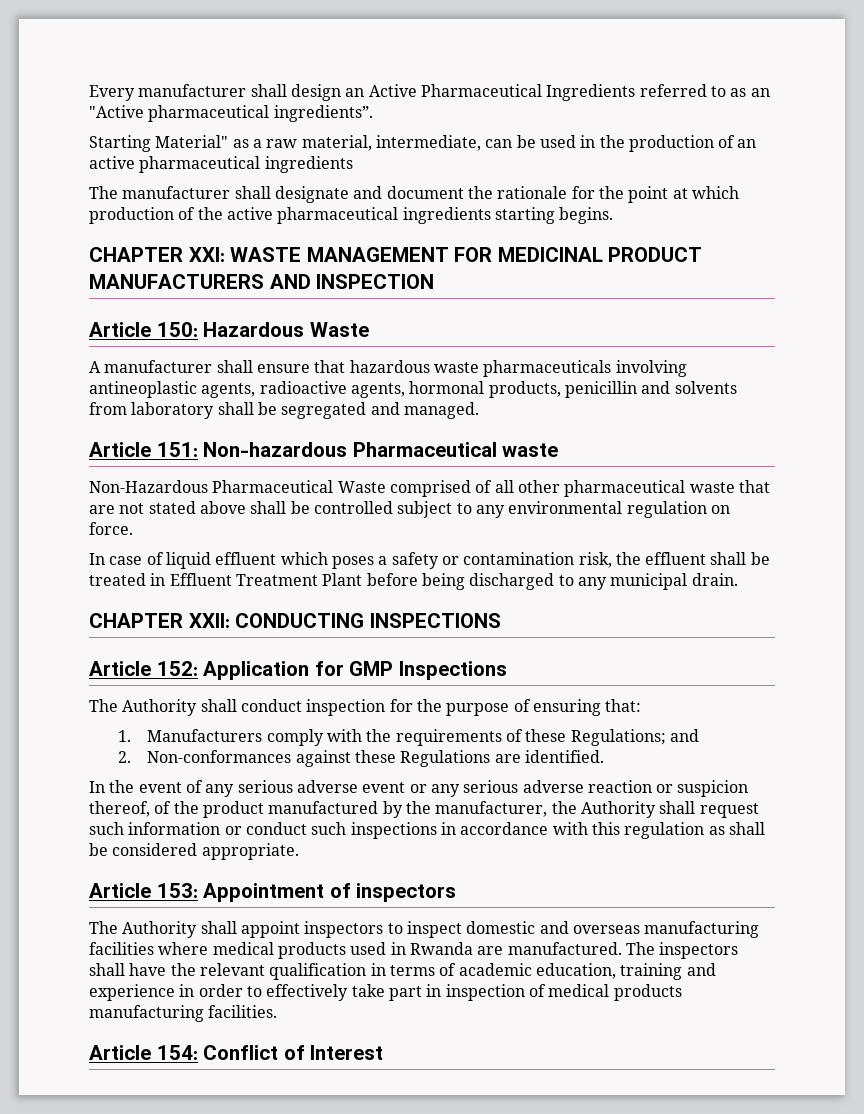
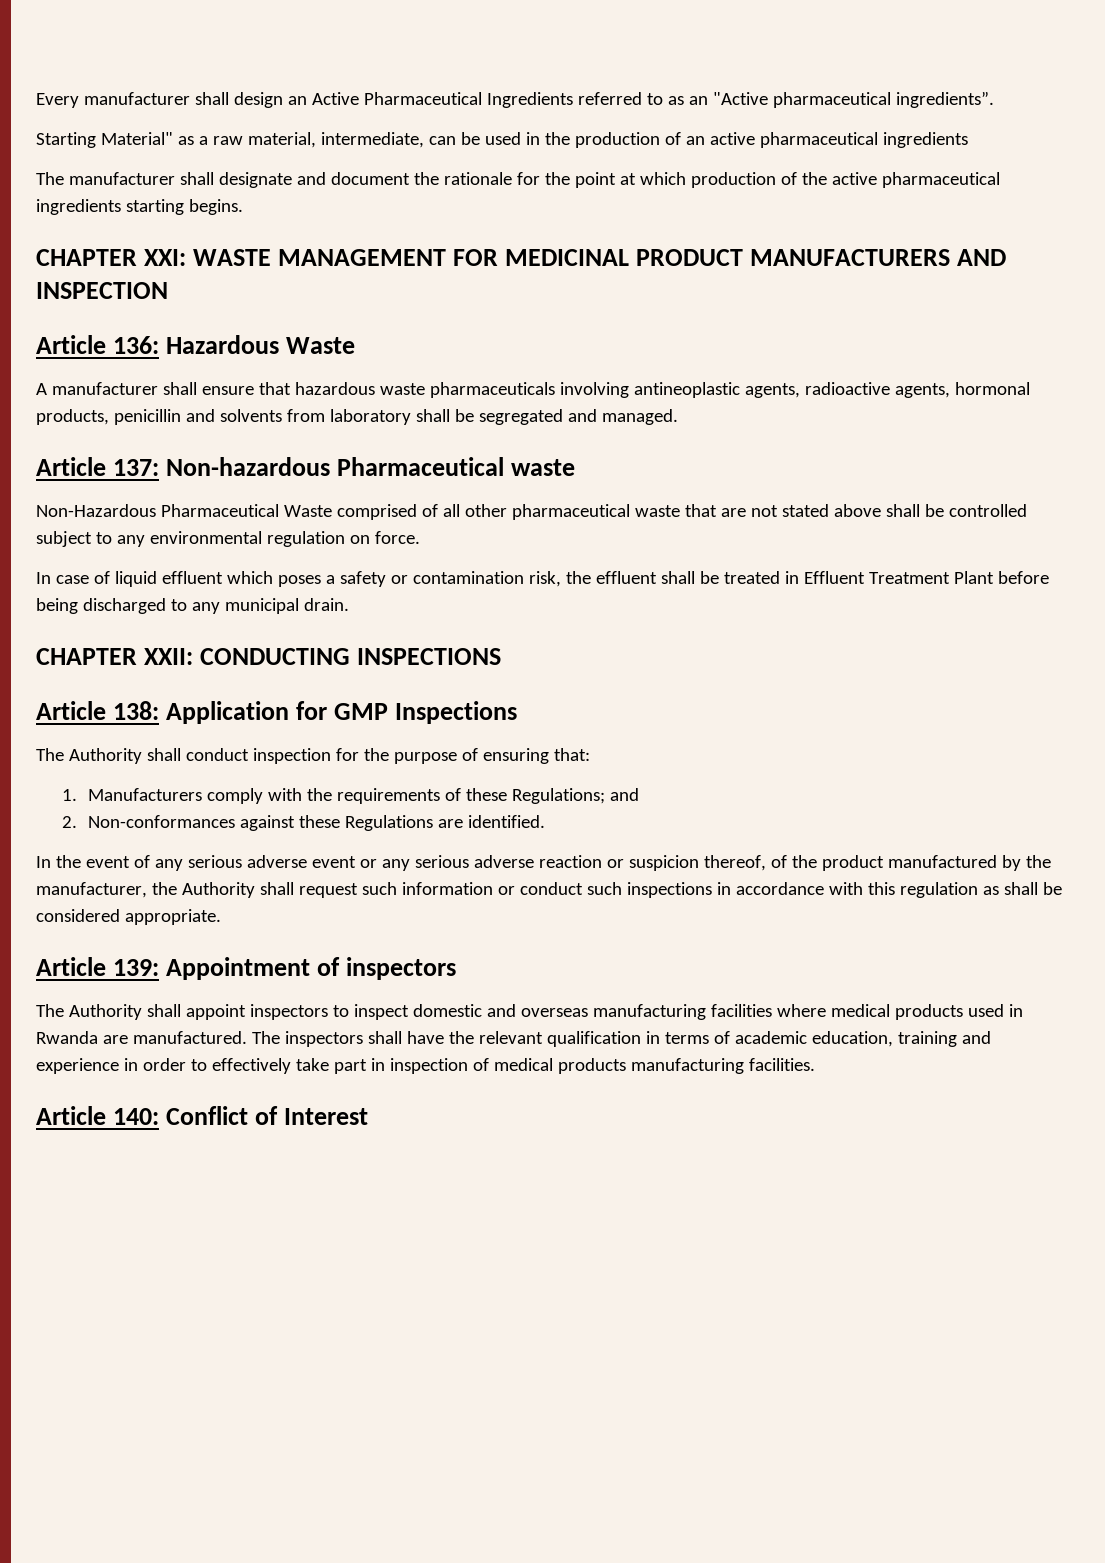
- Article 150: Hazardous Waste
+ Article 136: Hazardous Waste
- Article 151: Non-hazardous Pharmaceutical waste
+ Article 137: Non-hazardous Pharmaceutical waste
- Article 152: Application for GMP Inspections
+ Article 138: Application for GMP Inspections
- Article 153: Appointment of inspectors
+ Article 139: Appointment of inspectors
- Article 154: Conflict of Interest
+ Article 140: Conflict of Interest

